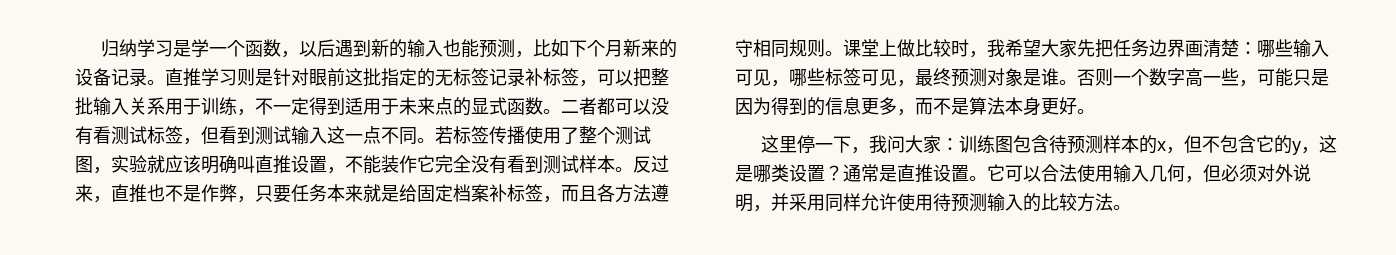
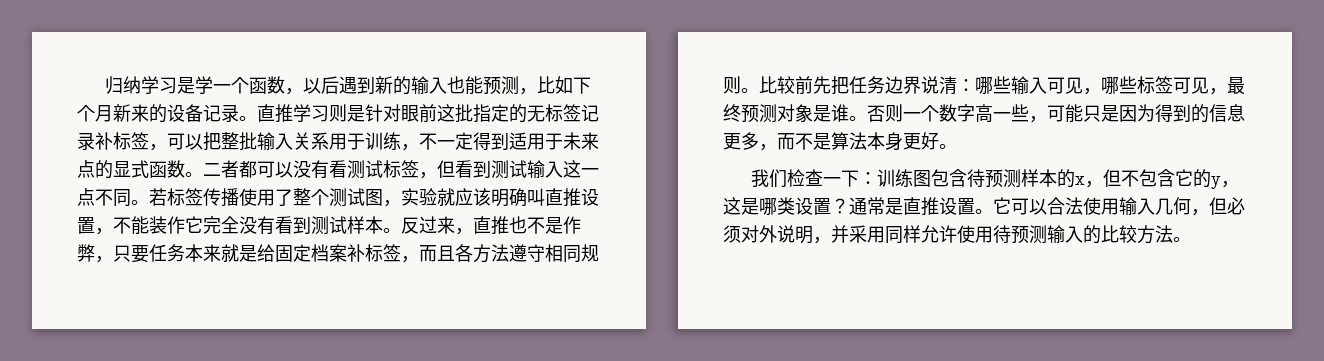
- 课堂上做比较时，我希望大家先把任务边界画清楚：哪些输入可见，哪些标签可见，最终预测对象是谁。
+ 比较前先把任务边界说清：哪些输入可见，哪些标签可见，最终预测对象是谁。
- 这里停一下，我问大家：训练图包含待预测样本的x，但不包含它的y，这是哪类设置？
+ 我们检查一下：训练图包含待预测样本的x，但不包含它的y，这是哪类设置？

